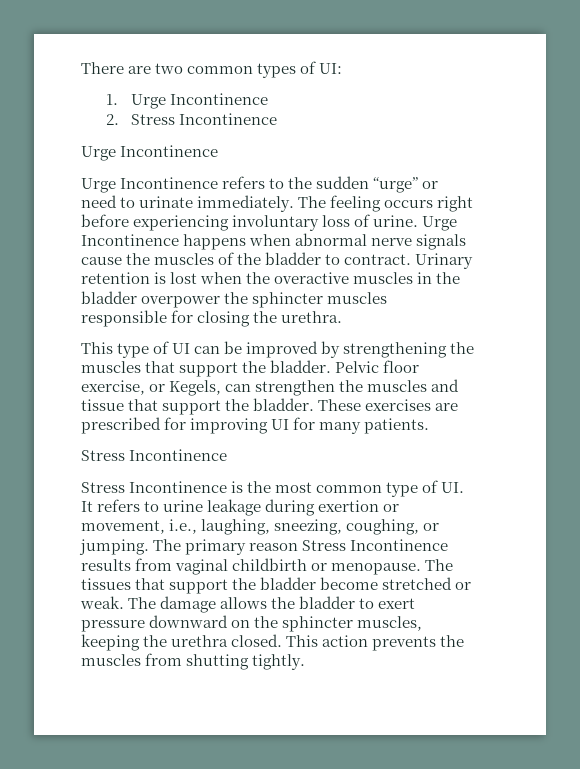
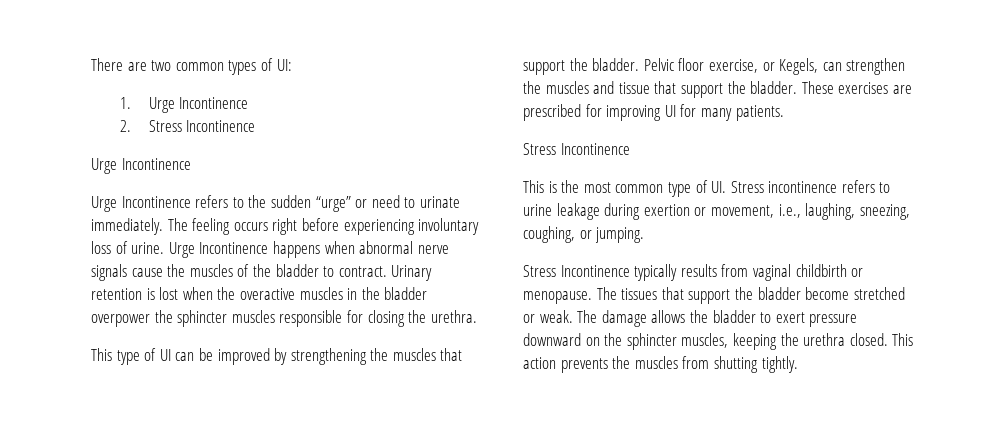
- Stress Incontinence is the most common type of UI. It refers to urine leakage during exertion or movement, i.e., laughing, sneezing, coughing, or jumping. The primary reason Stress Incontinence results from vaginal childbirth or menopause.
+ This is the most common type of UI. Stress incontinence refers to urine leakage during exertion or movement, i.e., laughing, sneezing, coughing, or jumping.
+ Stress Incontinence typically results from vaginal childbirth or menopause.

